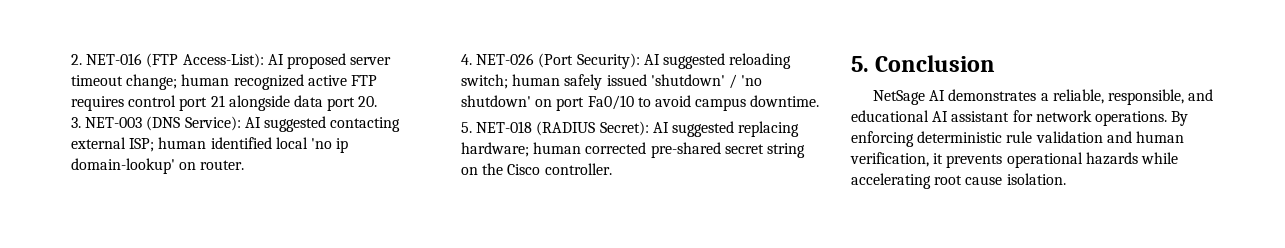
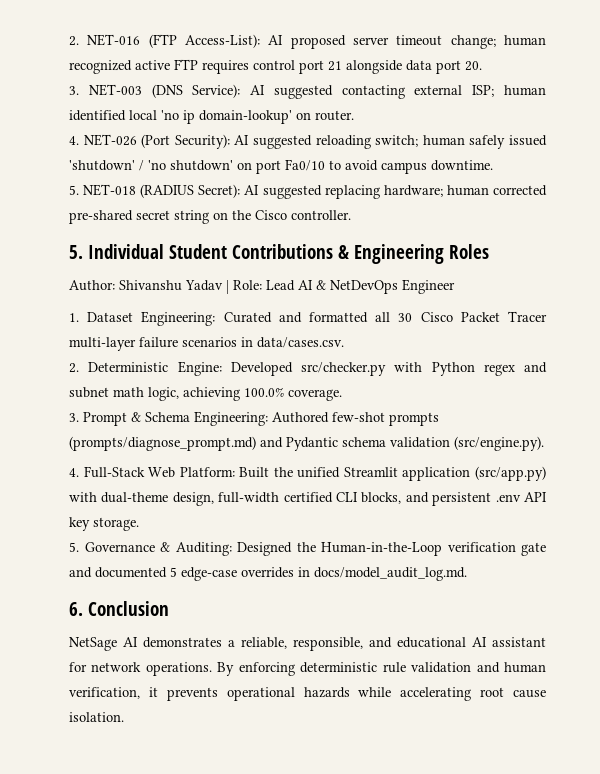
- 5. Conclusion
+ 5. Individual Student Contributions & Engineering Roles
+ Author: Shivanshu Yadav | Role: Lead AI & NetDevOps Engineer
+ 1. Dataset Engineering: Curated and formatted all 30 Cisco Packet Tracer multi-layer failure scenarios in data/cases.csv.
+ 2. Deterministic Engine: Developed src/checker.py with Python regex and subnet math logic, achieving 100.0% coverage.
+ 3. Prompt & Schema Engineering: Authored few-shot prompts (prompts/diagnose_prompt.md) and Pydantic schema validation (src/engine.py).
+ 4. Full-Stack Web Platform: Built the unified Streamlit application (src/app.py) with dual-theme design, full-width certified CLI blocks, and persistent .env API key storage.
+ 5. Governance & Auditing: Designed the Human-in-the-Loop verification gate and documented 5 edge-case overrides in docs/model_audit_log.md.
+ 6. Conclusion

